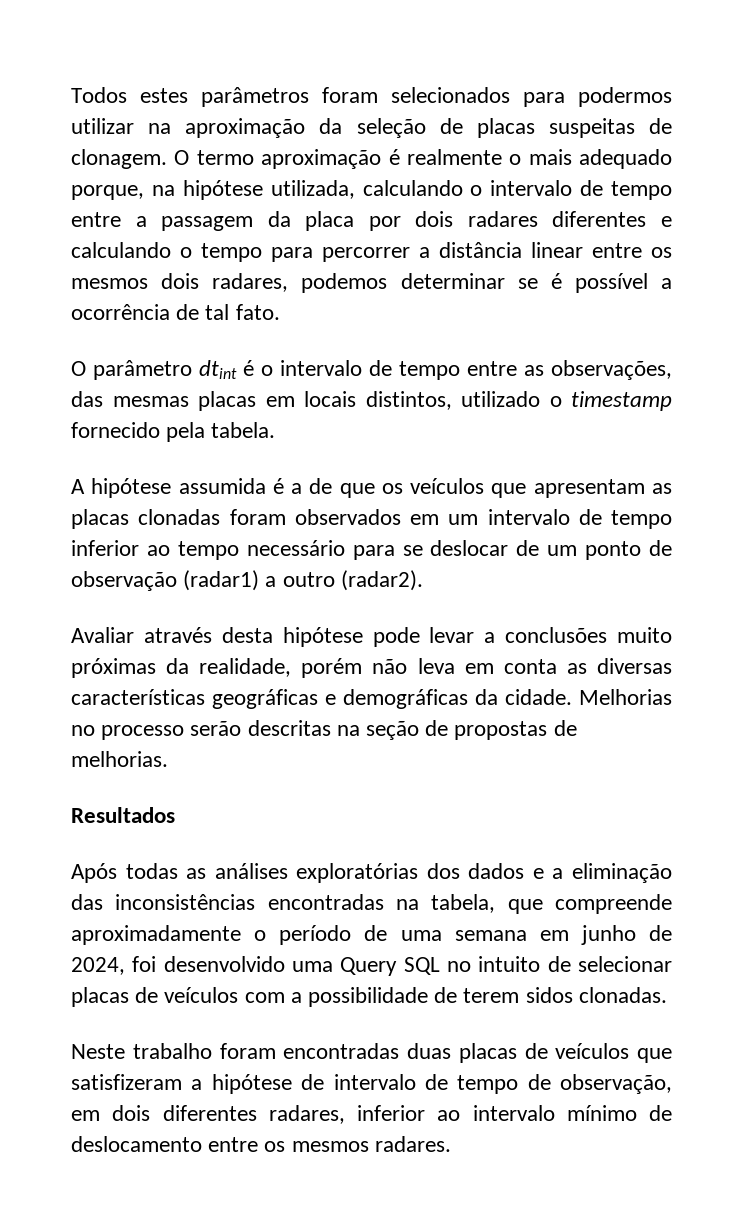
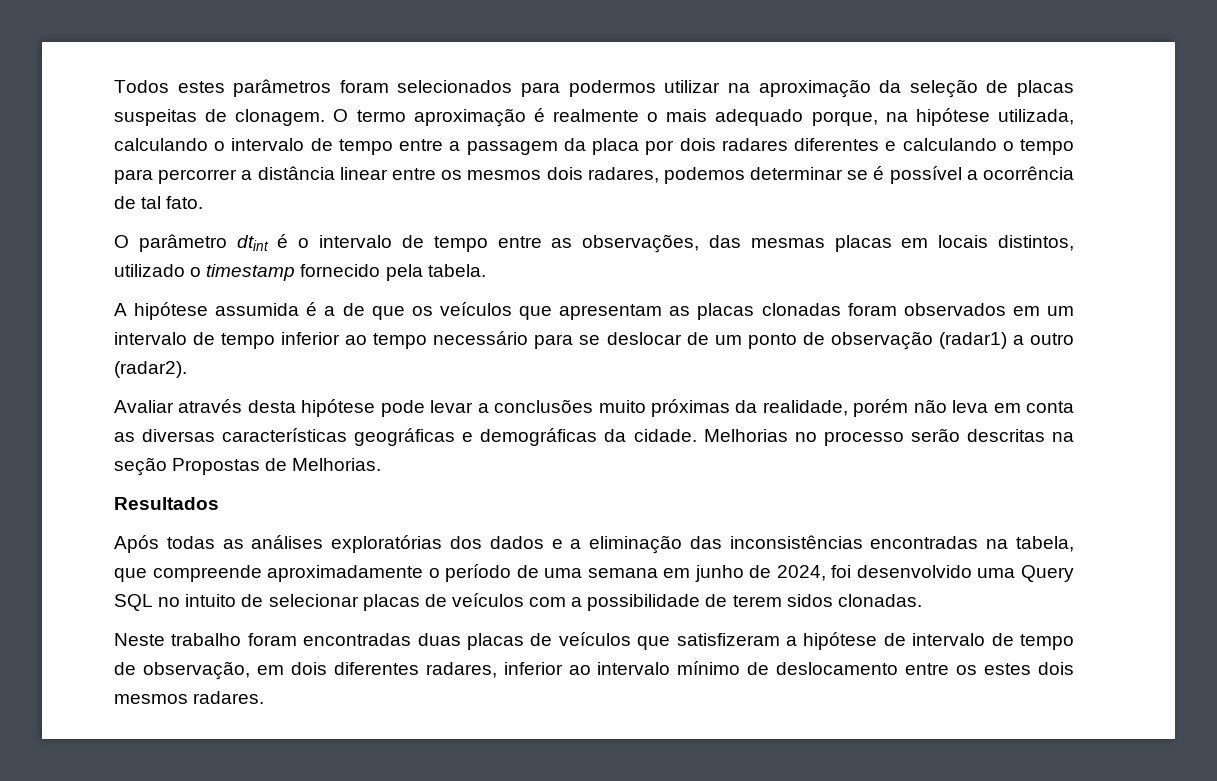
- Melhorias no processo serão descritas na seção de propostas de melhorias.
+ Melhorias no processo serão descritas na seção Propostas de Melhorias.
- Neste trabalho foram encontradas duas placas de veículos que satisfizeram a hipótese de intervalo de tempo de observação, em dois diferentes radares, inferior ao intervalo mínimo de deslocamento entre os mesmos radares.
+ Neste trabalho foram encontradas duas placas de veículos que satisfizeram a hipótese de intervalo de tempo de observação, em dois diferentes radares, inferior ao intervalo mínimo de deslocamento entre os estes dois mesmos radares.

